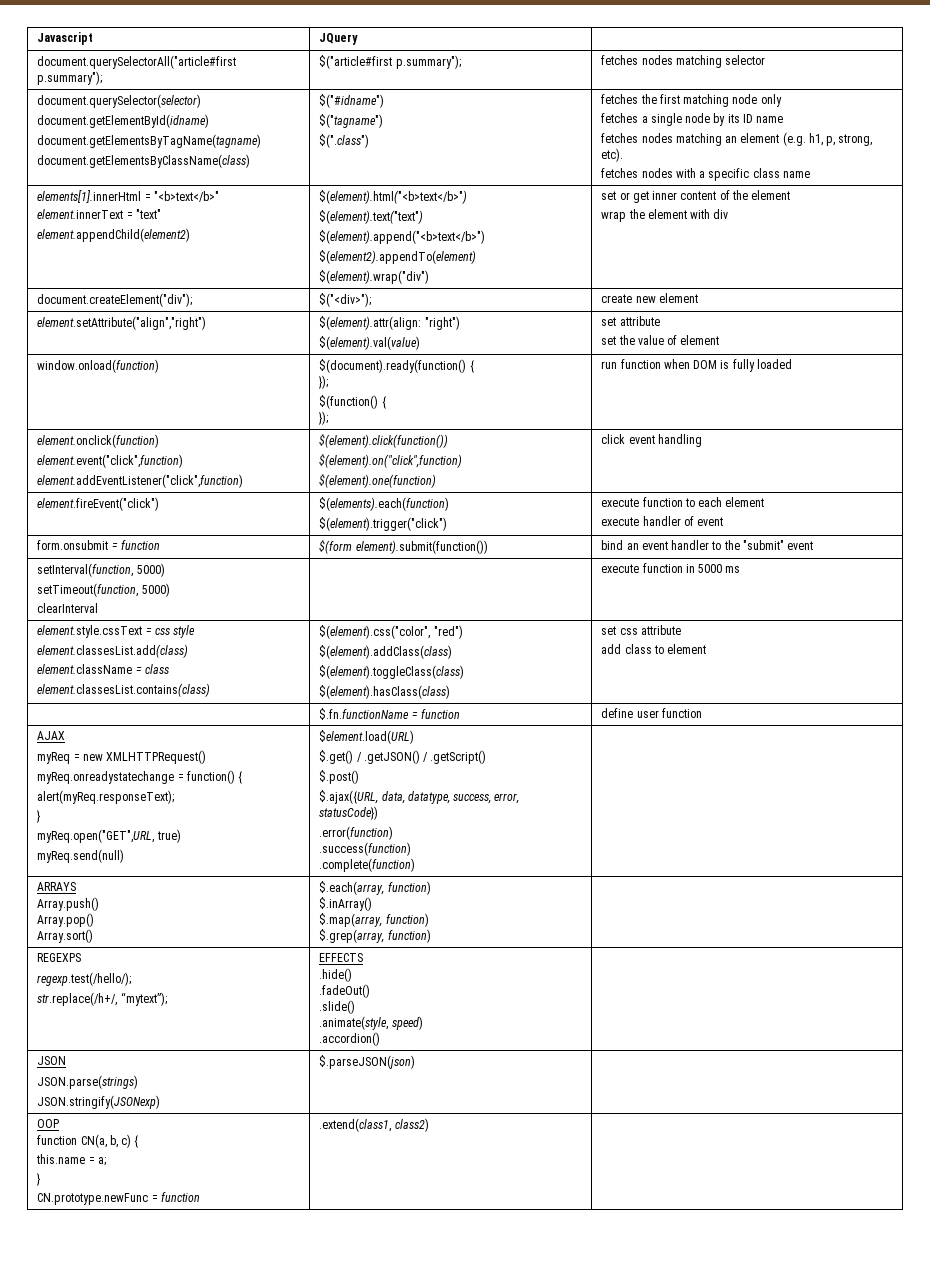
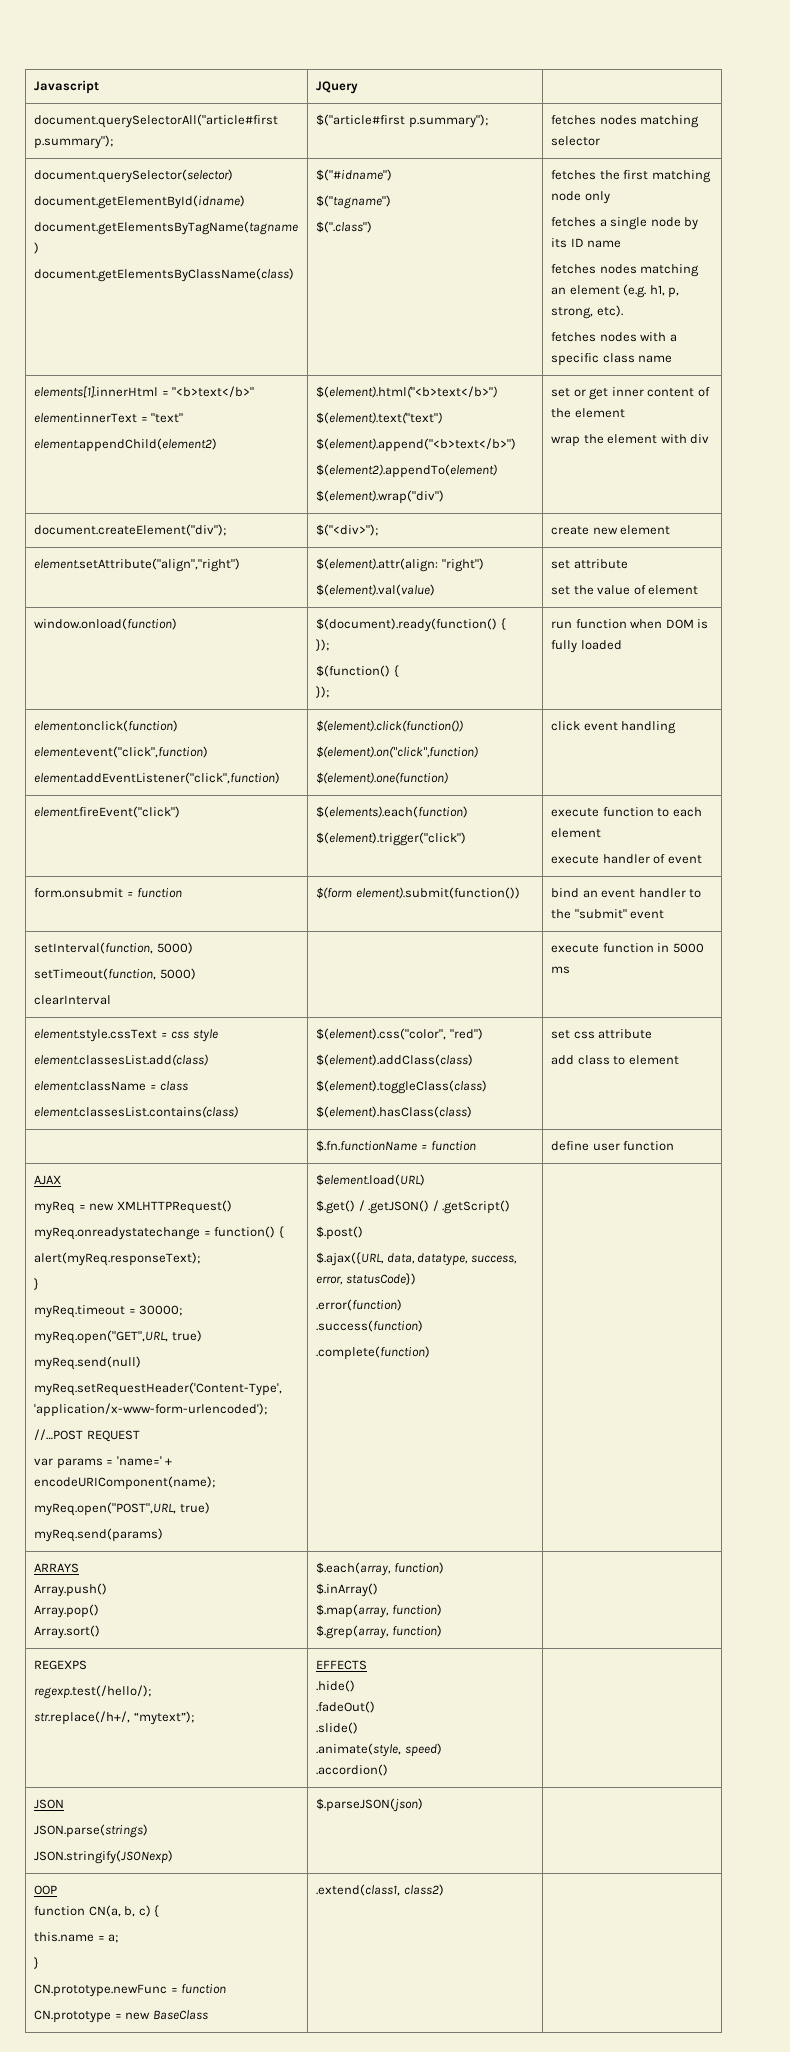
+ myReq.timeout = 30000;
+ myReq.setRequestHeader('Content-Type', 'application/x-www-form-urlencoded');
+ //…POST REQUEST
+ var params = 'name=' + encodeURIComponent(name);
+ myReq.open("POST",URL, true)
+ myReq.send(params)
  OOP
  function CN(a, b, c) {
  this.name = a;
  }
- CN.prototype.newFunc = function | .extend(class1, class2) |
+ CN.prototype.newFunc = function
+ CN.prototype = new BaseClass | .extend(class1, class2) |

